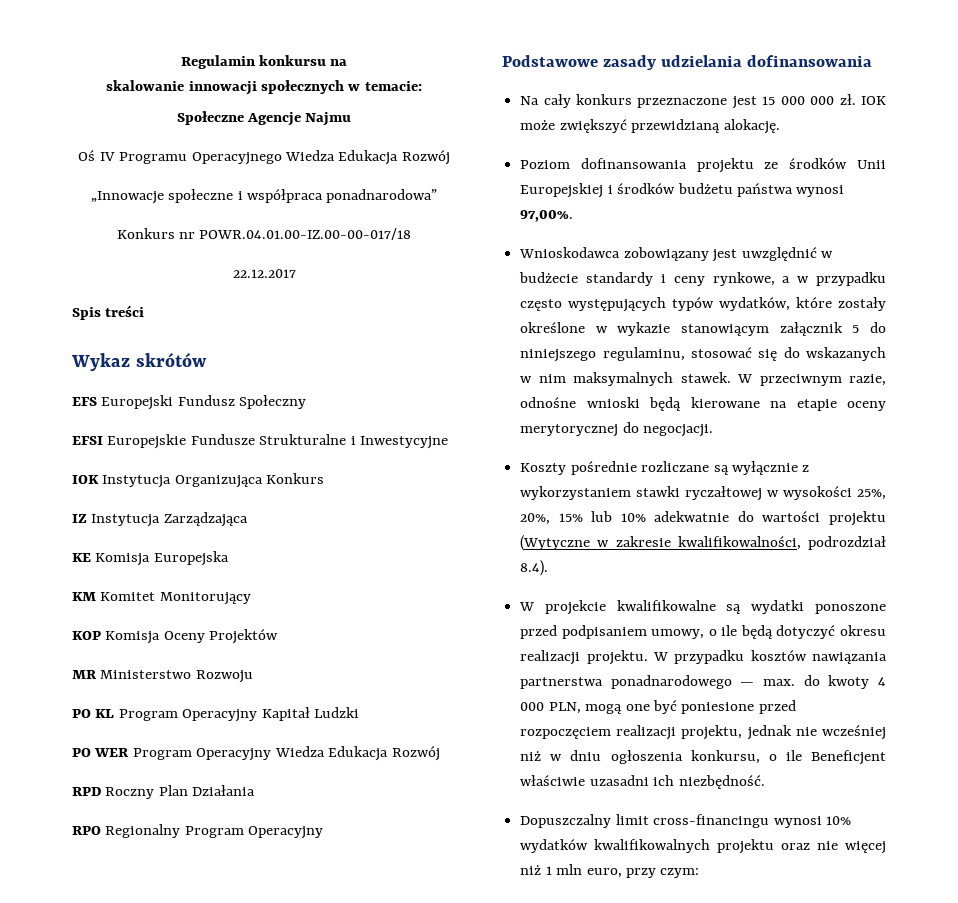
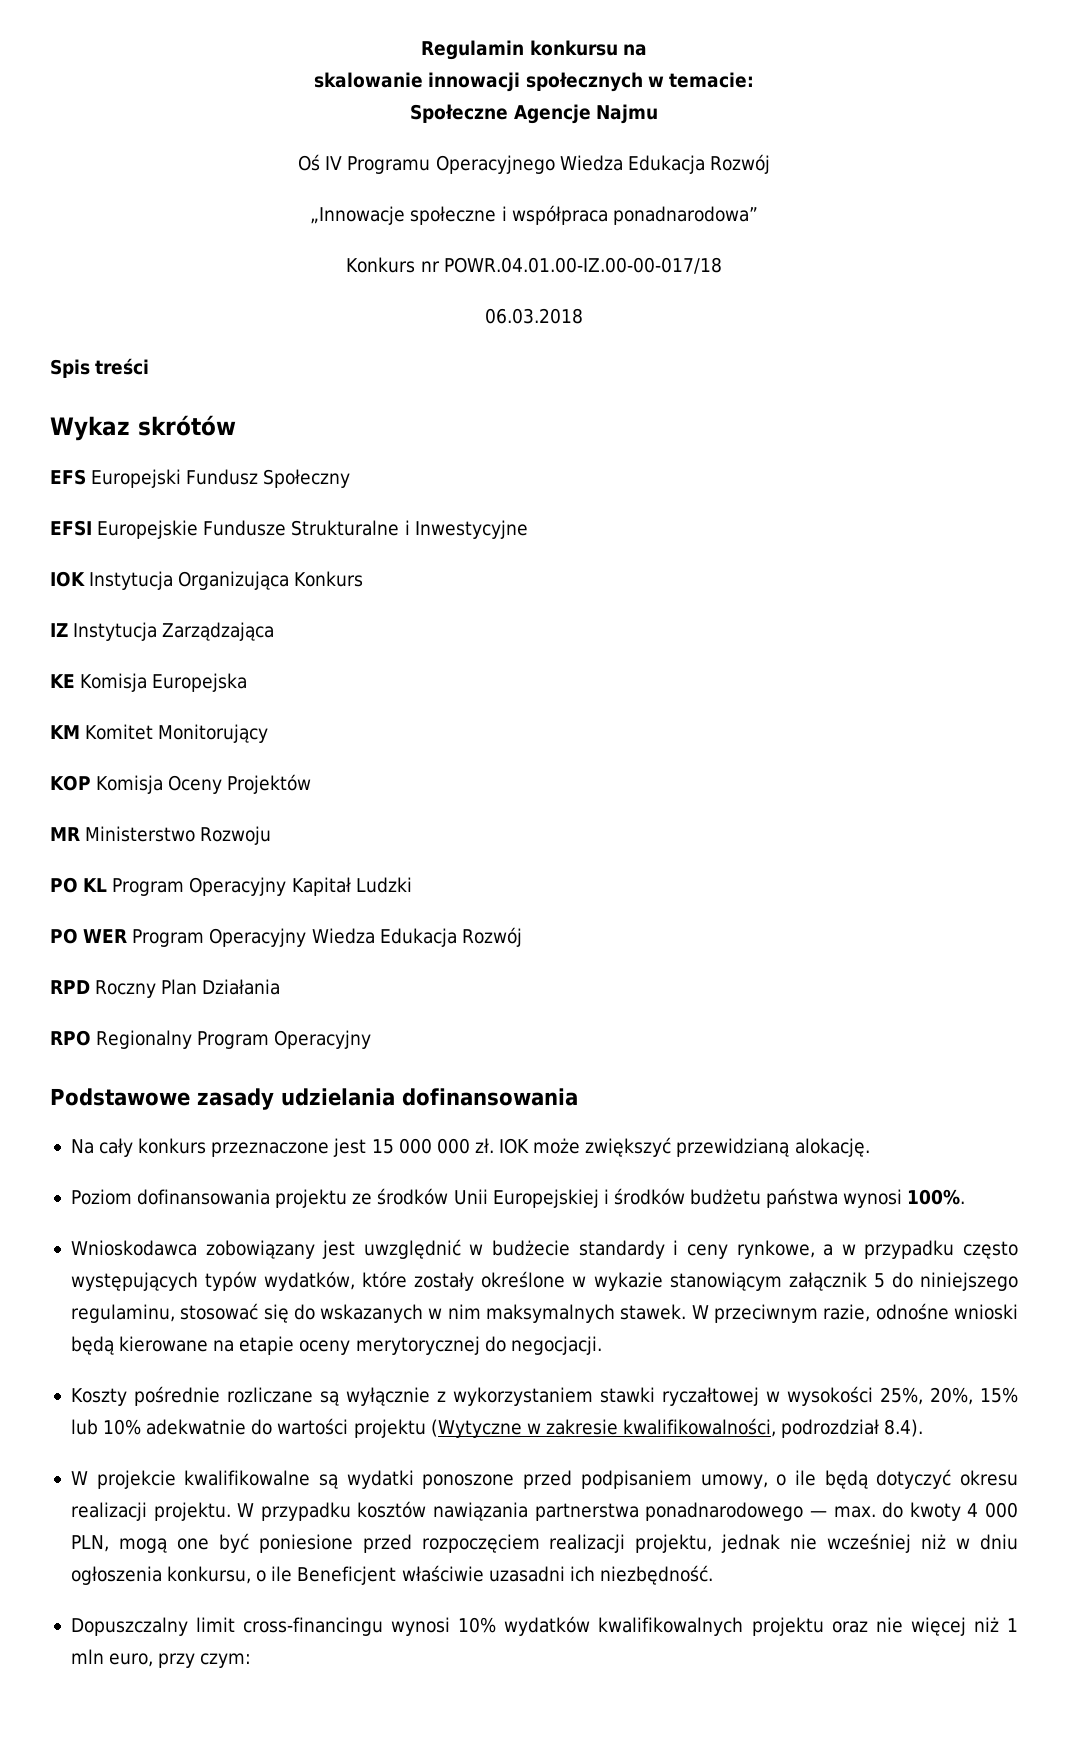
- 22.12.2017
+ 06.03.2018
- Poziom dofinansowania projektu ze środków Unii Europejskiej i środków budżetu państwa wynosi 97,00%.
+ Poziom dofinansowania projektu ze środków Unii Europejskiej i środków budżetu państwa wynosi 100%.

